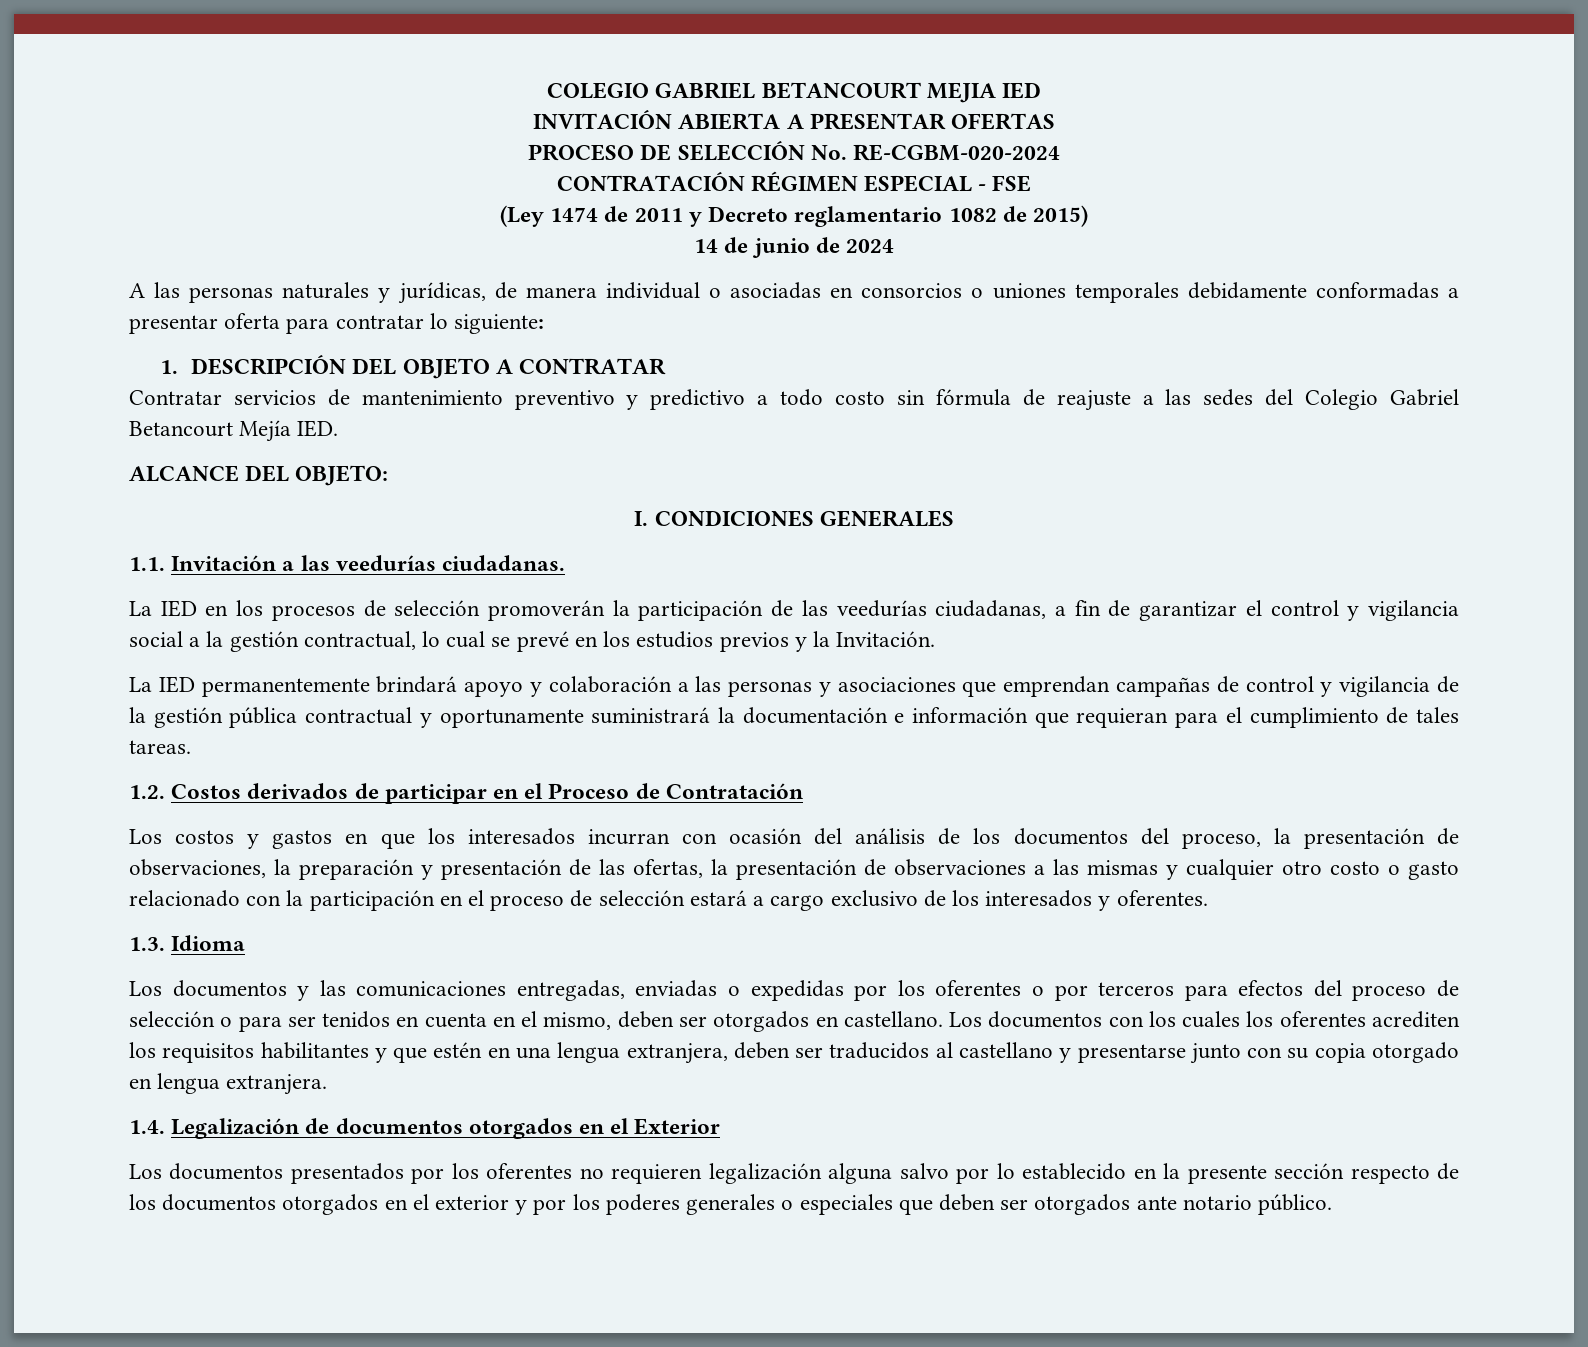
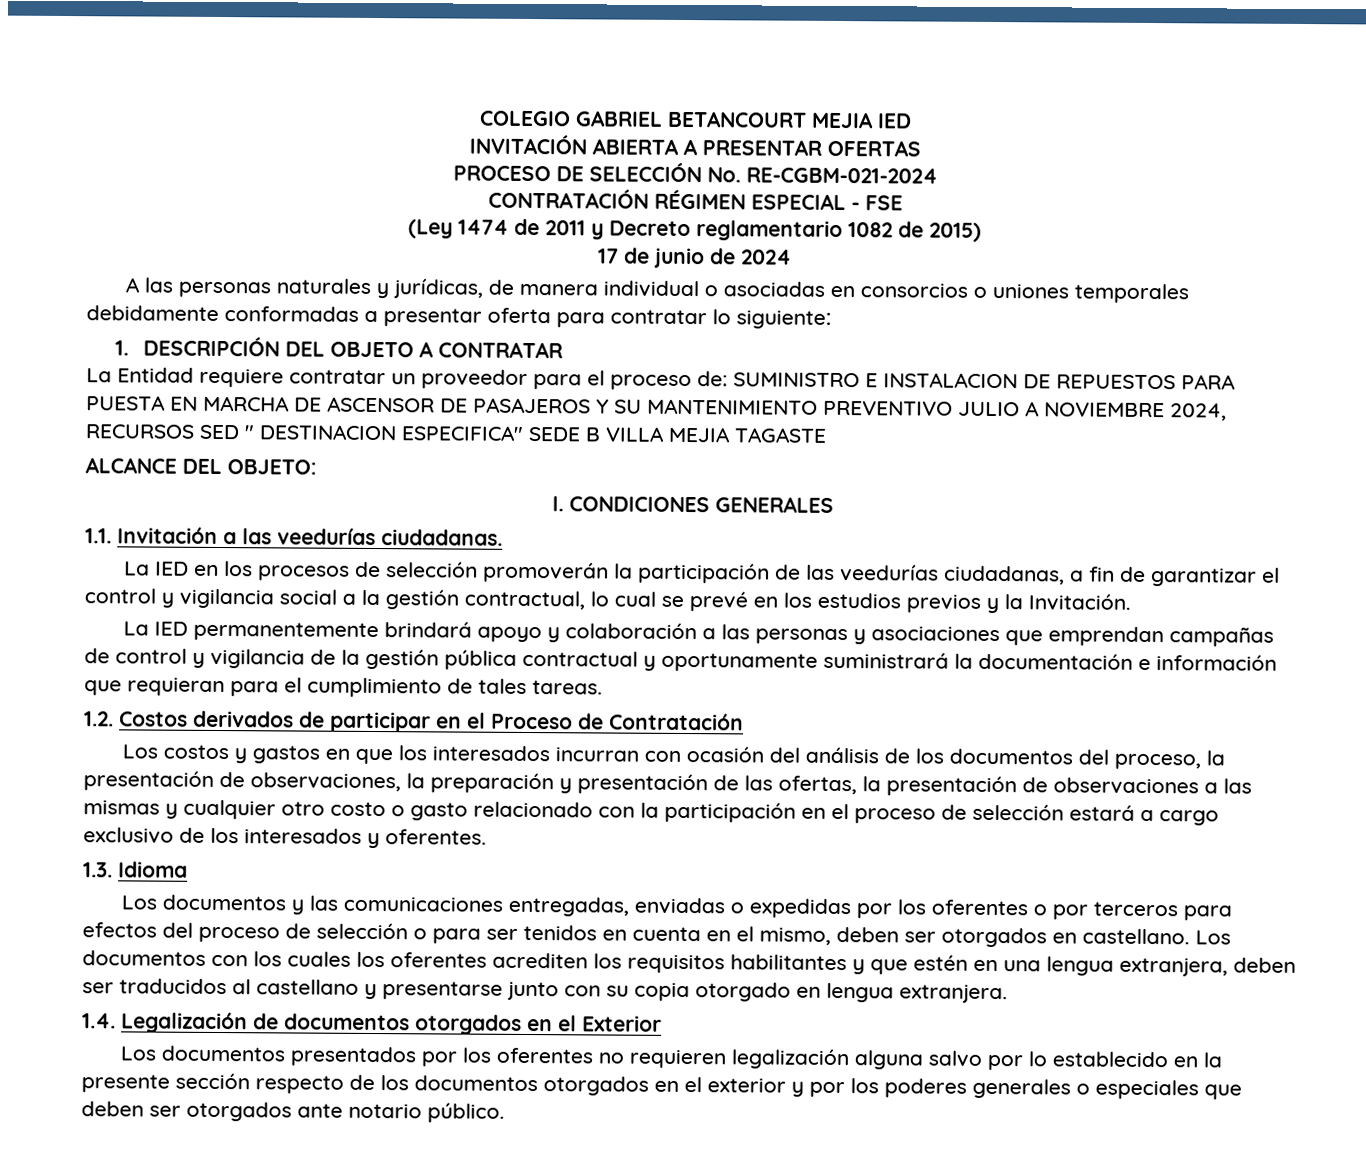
- PROCESO DE SELECCIÓN No. RE-CGBM-020-2024
+ PROCESO DE SELECCIÓN No. RE-CGBM-021-2024
- 14 de junio de 2024
+ 17 de junio de 2024
- Contratar servicios de mantenimiento preventivo y predictivo a todo costo sin fórmula de reajuste a las sedes del Colegio Gabriel Betancourt Mejía IED.
+ La Entidad requiere contratar un proveedor para el proceso de: SUMINISTRO E INSTALACION DE REPUESTOS PARA PUESTA EN MARCHA DE ASCENSOR DE PASAJEROS Y SU MANTENIMIENTO PREVENTIVO JULIO A NOVIEMBRE 2024, RECURSOS SED " DESTINACION ESPECIFICA" SEDE B VILLA MEJIA TAGASTE

